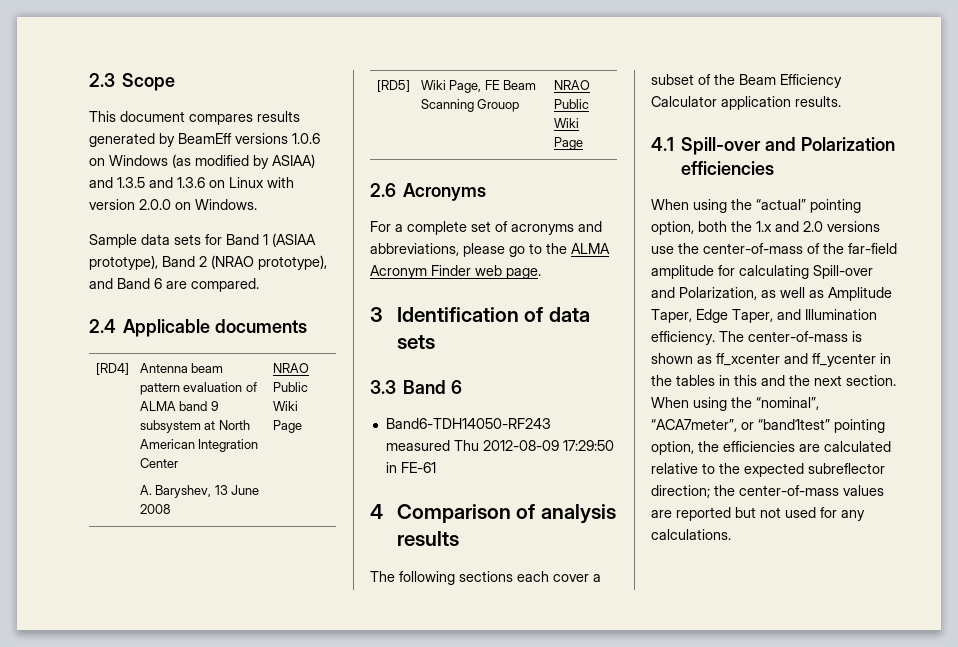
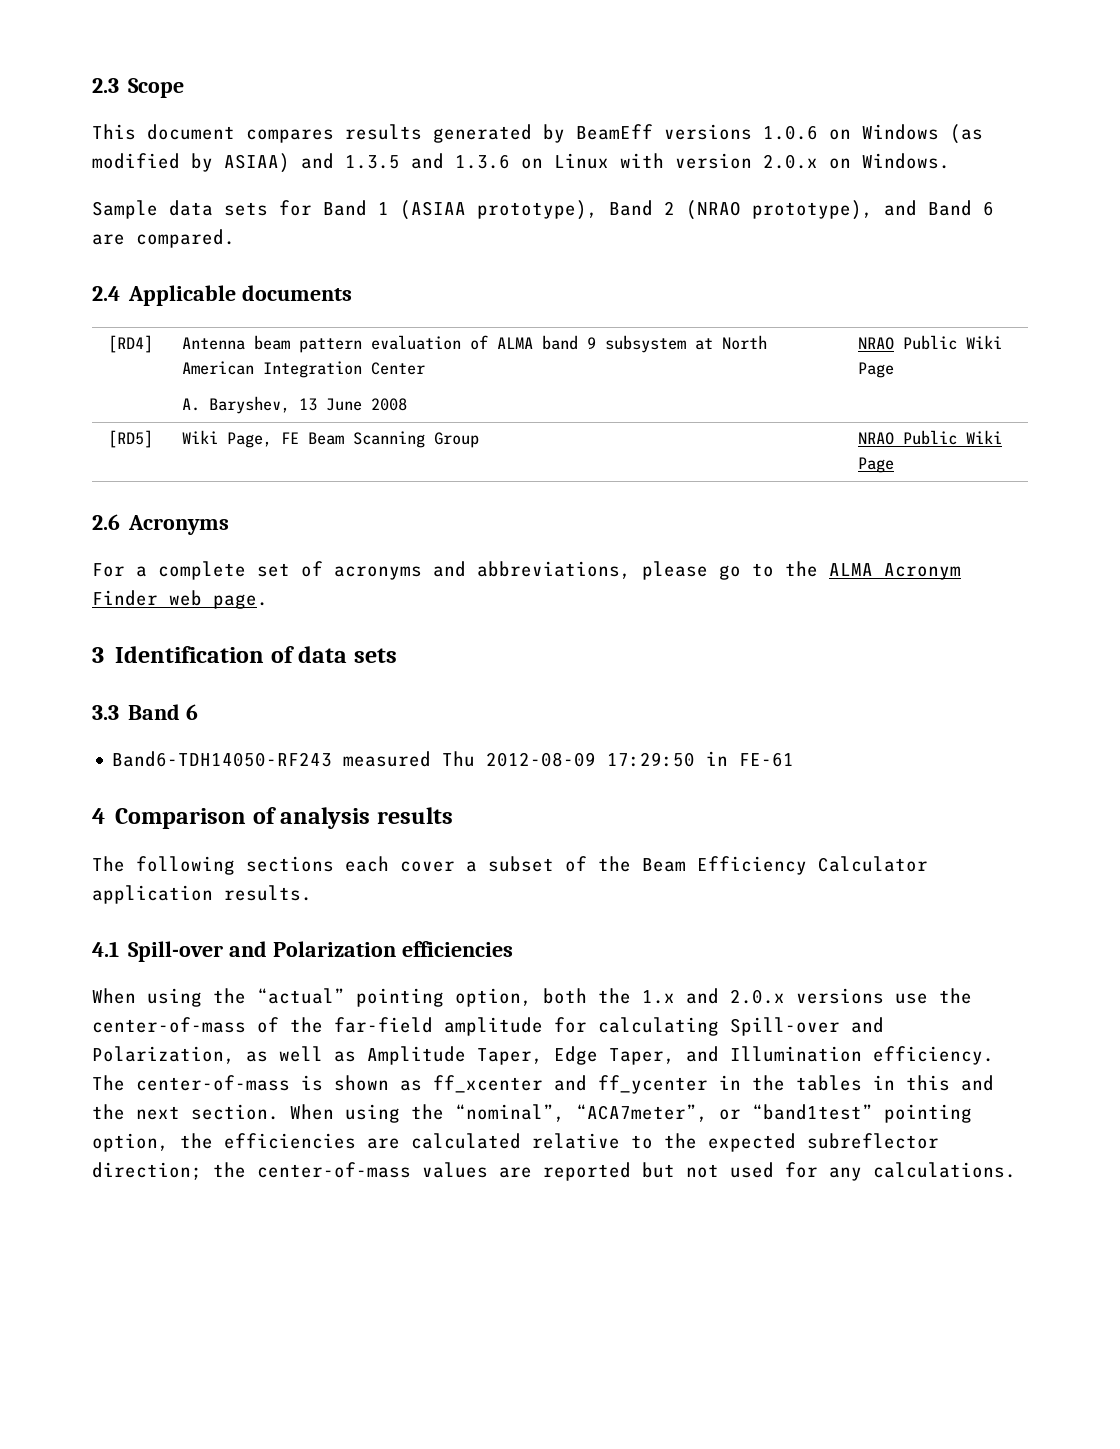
- This document compares results generated by BeamEff versions 1.0.6 on Windows (as modified by ASIAA) and 1.3.5 and 1.3.6 on Linux with version 2.0.0 on Windows.
+ This document compares results generated by BeamEff versions 1.0.6 on Windows (as modified by ASIAA) and 1.3.5 and 1.3.6 on Linux with version 2.0.x on Windows.
- [RD5] | Wiki Page, FE Beam Scanning Grouop | NRAO Public Wiki Page
+ [RD5] | Wiki Page, FE Beam Scanning Group | NRAO Public Wiki Page
- When using the “actual” pointing option, both the 1.x and 2.0 versions use the center-of-mass of the far-field amplitude for calculating Spill-over and Polarization, as well as Amplitude Taper, Edge Taper, and Illumination efficiency.
+ When using the “actual” pointing option, both the 1.x and 2.0.x versions use the center-of-mass of the far-field amplitude for calculating Spill-over and Polarization, as well as Amplitude Taper, Edge Taper, and Illumination efficiency.

